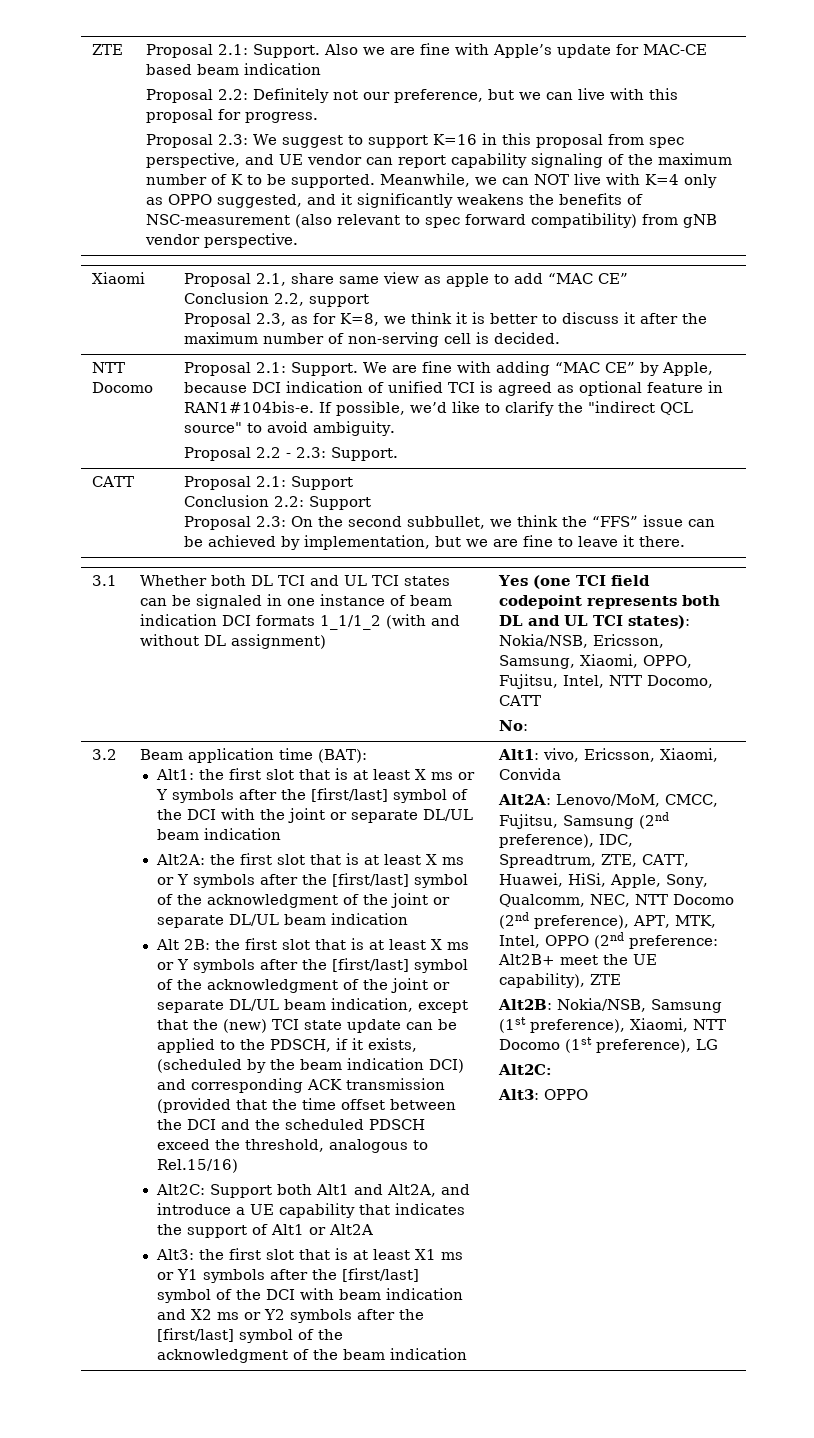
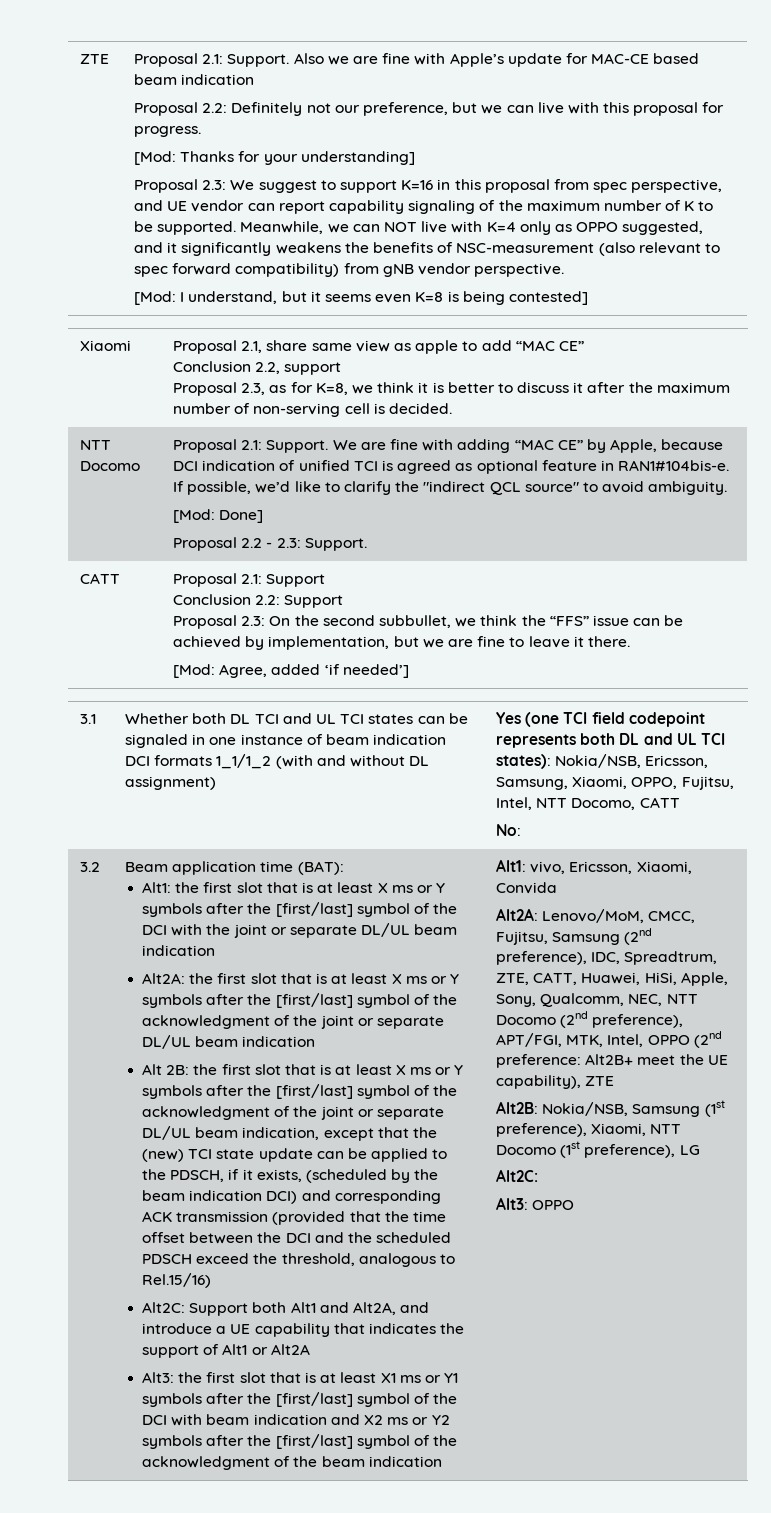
+ [Mod: Thanks for your understanding]
+ [Mod: I understand, but it seems even K=8 is being contested]
+ [Mod: Done]
  CATT | Proposal 2.1: Support
  Conclusion 2.2: Support
  Proposal 2.3: On the second subbullet, we think the “FFS” issue can be achieved by implementation, but we are fine to leave it there.
+ [Mod: Agree, added ‘if needed’]
- Alt2A: Lenovo/MoM, CMCC, Fujitsu, Samsung (2nd preference), IDC, Spreadtrum, ZTE, CATT, Huawei, HiSi, Apple, Sony, Qualcomm, NEC, NTT Docomo (2nd preference), APT, MTK, Intel, OPPO (2nd preference: Alt2B+ meet the UE capability), ZTE
+ Alt2A: Lenovo/MoM, CMCC, Fujitsu, Samsung (2nd preference), IDC, Spreadtrum, ZTE, CATT, Huawei, HiSi, Apple, Sony, Qualcomm, NEC, NTT Docomo (2nd preference), APT/FGI, MTK, Intel, OPPO (2nd preference: Alt2B+ meet the UE capability), ZTE

